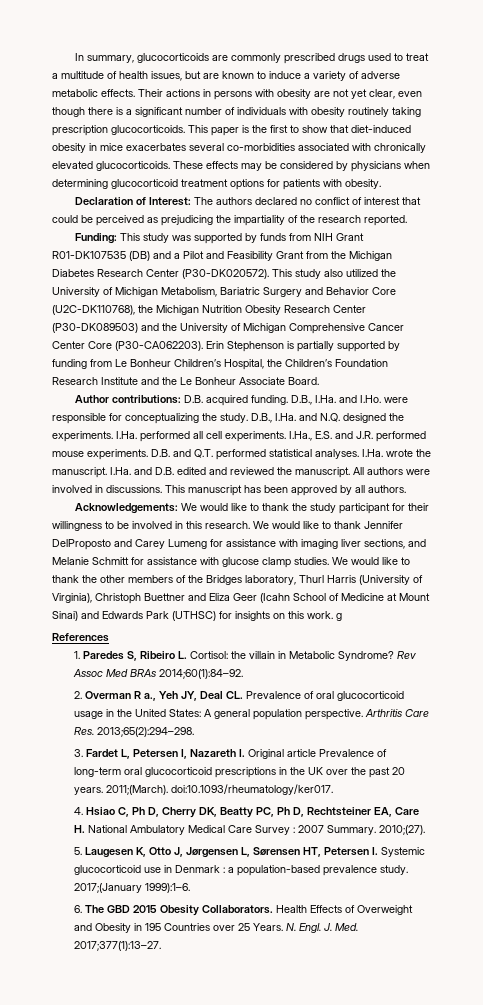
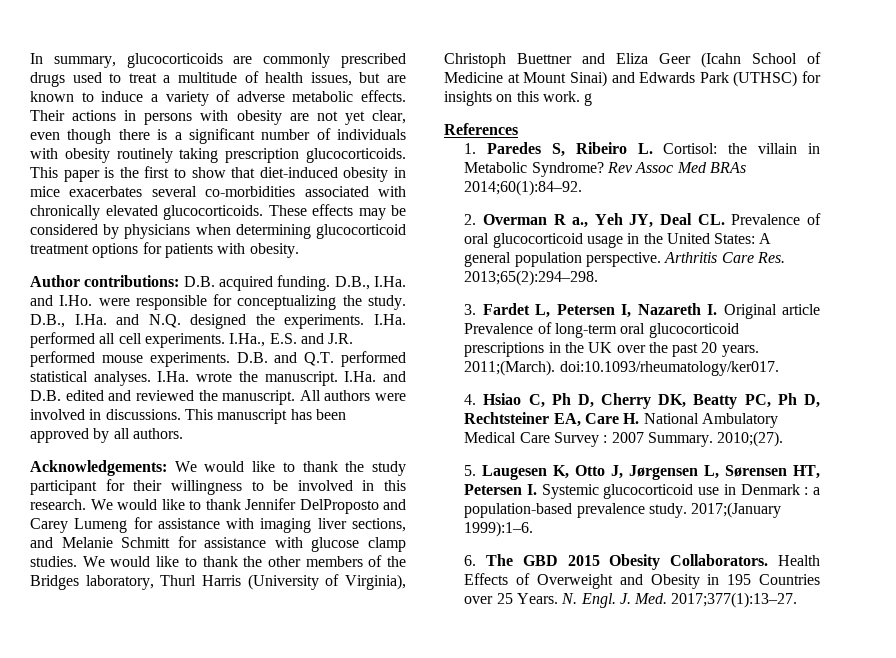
- Declaration of Interest: The authors declared no conflict of interest that could be perceived as prejudicing the impartiality of the research reported.
- Funding: This study was supported by funds from NIH Grant R01-DK107535 (DB) and a Pilot and Feasibility Grant from the Michigan Diabetes Research Center (P30-DK020572). This study also utilized the University of Michigan Metabolism, Bariatric Surgery and Behavior Core (U2C-DK110768), the Michigan Nutrition Obesity Research Center (P30-DK089503) and the University of Michigan Comprehensive Cancer Center Core (P30-CA062203). Erin Stephenson is partially supported by funding from Le Bonheur Children’s Hospital, the Children’s Foundation Research Institute and the Le Bonheur Associate Board.

